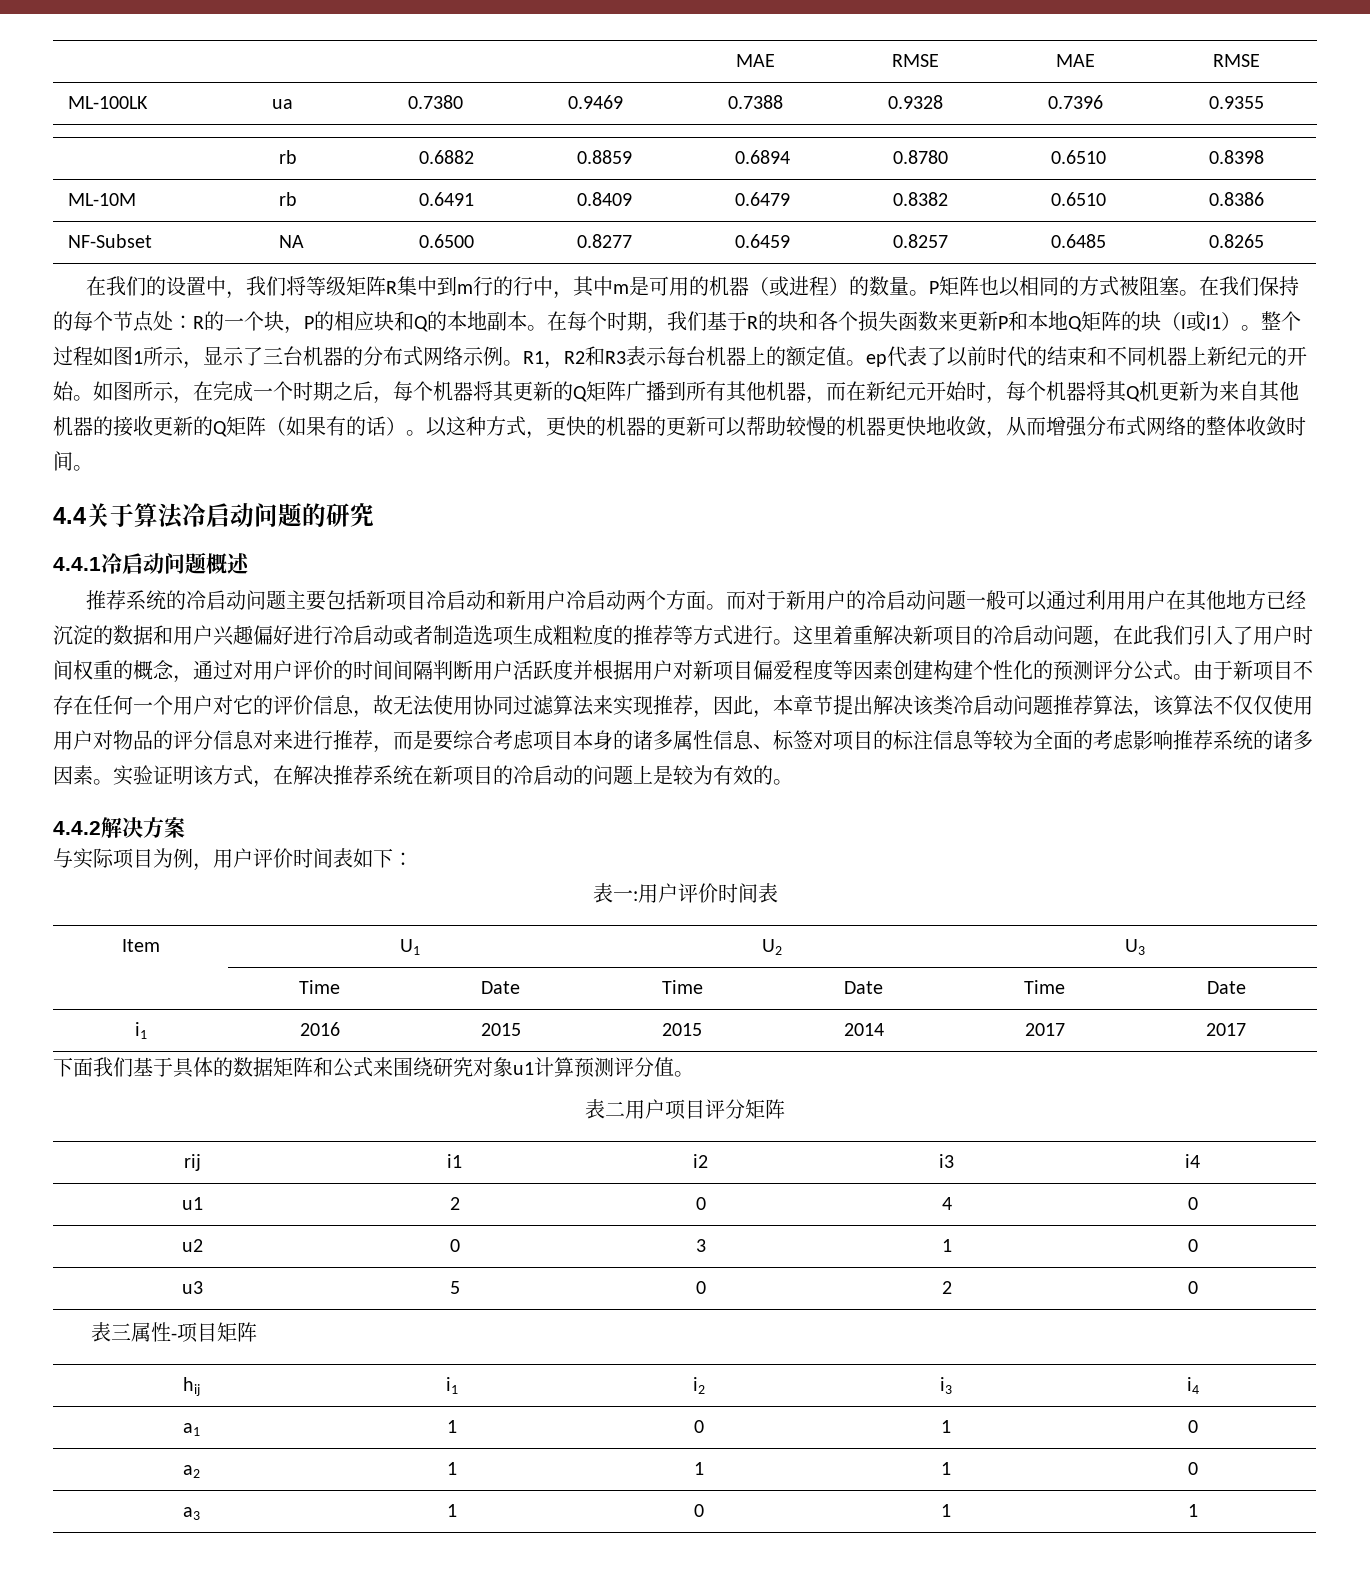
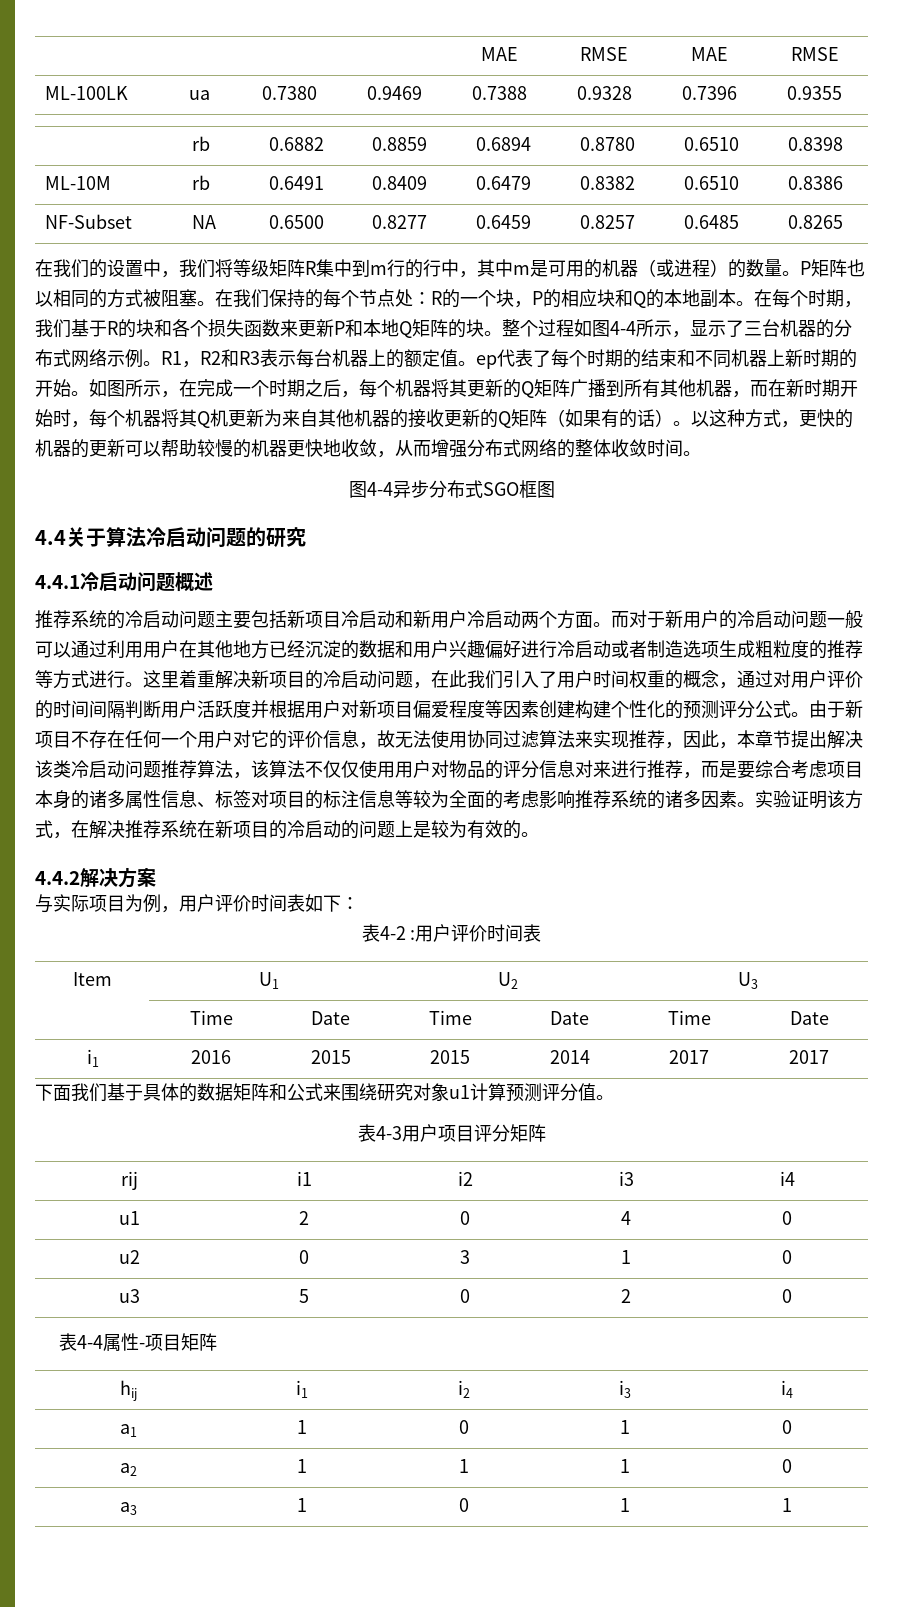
- 在每个时期，我们基于R的块和各个损失函数来更新P和本地Q矩阵的块（l或l1）。
+ 在每个时期，我们基于R的块和各个损失函数来更新P和本地Q矩阵的块。
- 整个过程如图1所示，显示了三台机器的分布式网络示例。
+ 整个过程如图4-4所示，显示了三台机器的分布式网络示例。
- R1，R2和R3表示每台机器上的额定值。ep代表了以前时代的结束和不同机器上新纪元的开始。
+ R1，R2和R3表示每台机器上的额定值。ep代表了每个时期的结束和不同机器上新时期的开始。
- 如图所示，在完成一个时期之后，每个机器将其更新的Q矩阵广播到所有其他机器，而在新纪元开始时，每个机器将其Q机更新为来自其他机器的接收更新的Q矩阵（如果有的话）。
+ 如图所示，在完成一个时期之后，每个机器将其更新的Q矩阵广播到所有其他机器，而在新时期开始时，每个机器将其Q机更新为来自其他机器的接收更新的Q矩阵（如果有的话）。
+ 图4-4异步分布式SGO框图
- 表一:用户评价时间表
+ 表4-2 :用户评价时间表
- 表二用户项目评分矩阵
+ 表4-3用户项目评分矩阵
- 表三属性-项目矩阵
+ 表4-4属性-项目矩阵

